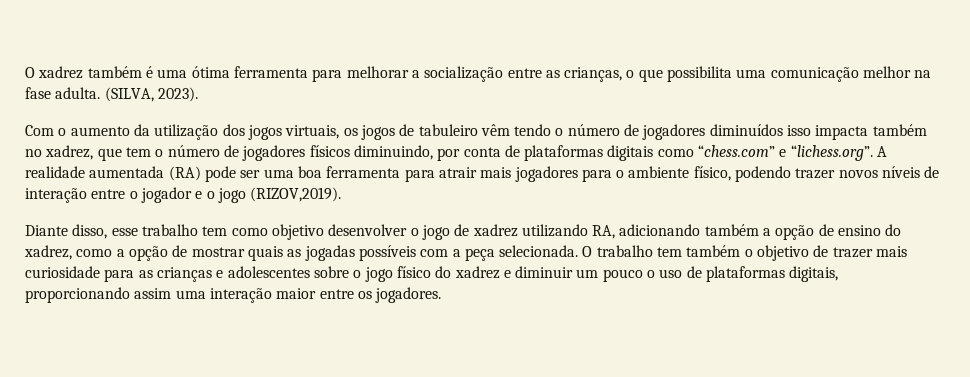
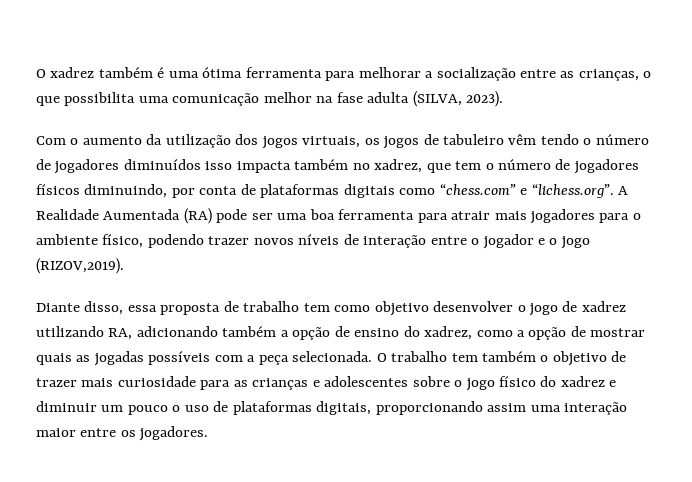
- O xadrez também é uma ótima ferramenta para melhorar a socialização entre as crianças, o que possibilita uma comunicação melhor na fase adulta. (SILVA, 2023).
+ O xadrez também é uma ótima ferramenta para melhorar a socialização entre as crianças, o que possibilita uma comunicação melhor na fase adulta (SILVA, 2023).
- Com o aumento da utilização dos jogos virtuais, os jogos de tabuleiro vêm tendo o número de jogadores diminuídos isso impacta também no xadrez, que tem o número de jogadores físicos diminuindo, por conta de plataformas digitais como “chess.com” e “lichess.org”. A realidade aumentada (RA) pode ser uma boa ferramenta para atrair mais jogadores para o ambiente físico, podendo trazer novos níveis de interação entre o jogador e o jogo (RIZOV,2019).
+ Com o aumento da utilização dos jogos virtuais, os jogos de tabuleiro vêm tendo o número de jogadores diminuídos isso impacta também no xadrez, que tem o número de jogadores físicos diminuindo, por conta de plataformas digitais como “chess.com” e “lichess.org”. A Realidade Aumentada (RA) pode ser uma boa ferramenta para atrair mais jogadores para o ambiente físico, podendo trazer novos níveis de interação entre o jogador e o jogo (RIZOV,2019).
- Diante disso, esse trabalho tem como objetivo desenvolver o jogo de xadrez utilizando RA, adicionando também a opção de ensino do xadrez, como a opção de mostrar quais as jogadas possíveis com a peça selecionada.
+ Diante disso, essa proposta de trabalho tem como objetivo desenvolver o jogo de xadrez utilizando RA, adicionando também a opção de ensino do xadrez, como a opção de mostrar quais as jogadas possíveis com a peça selecionada.

